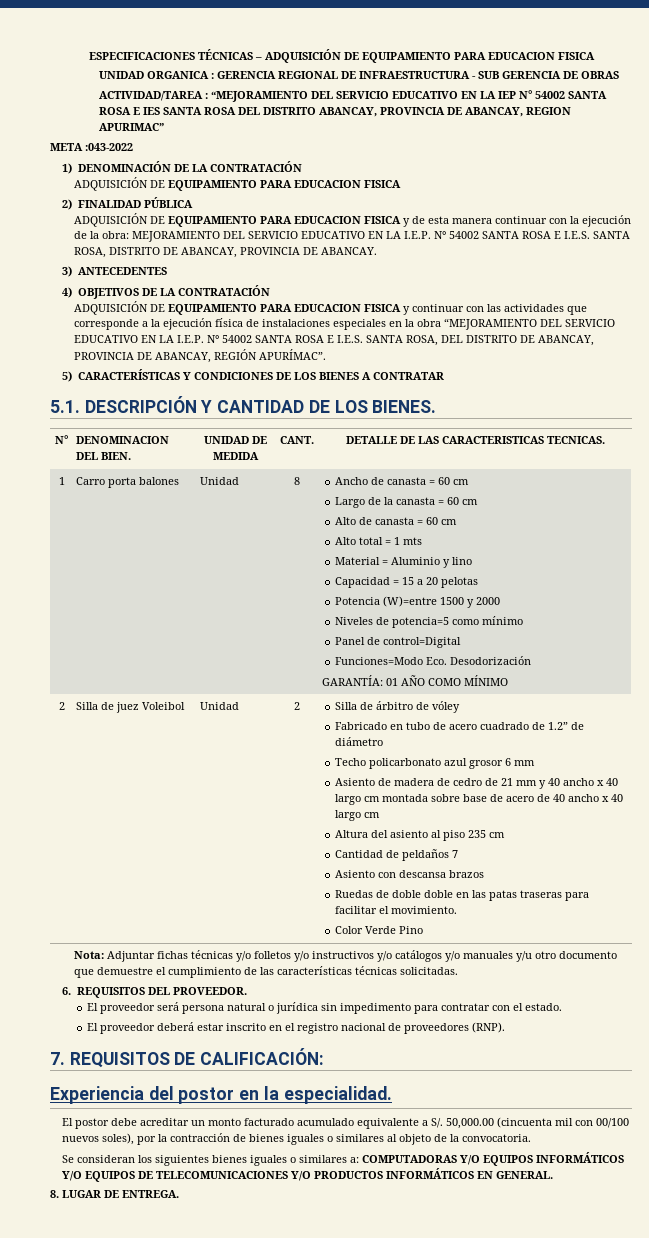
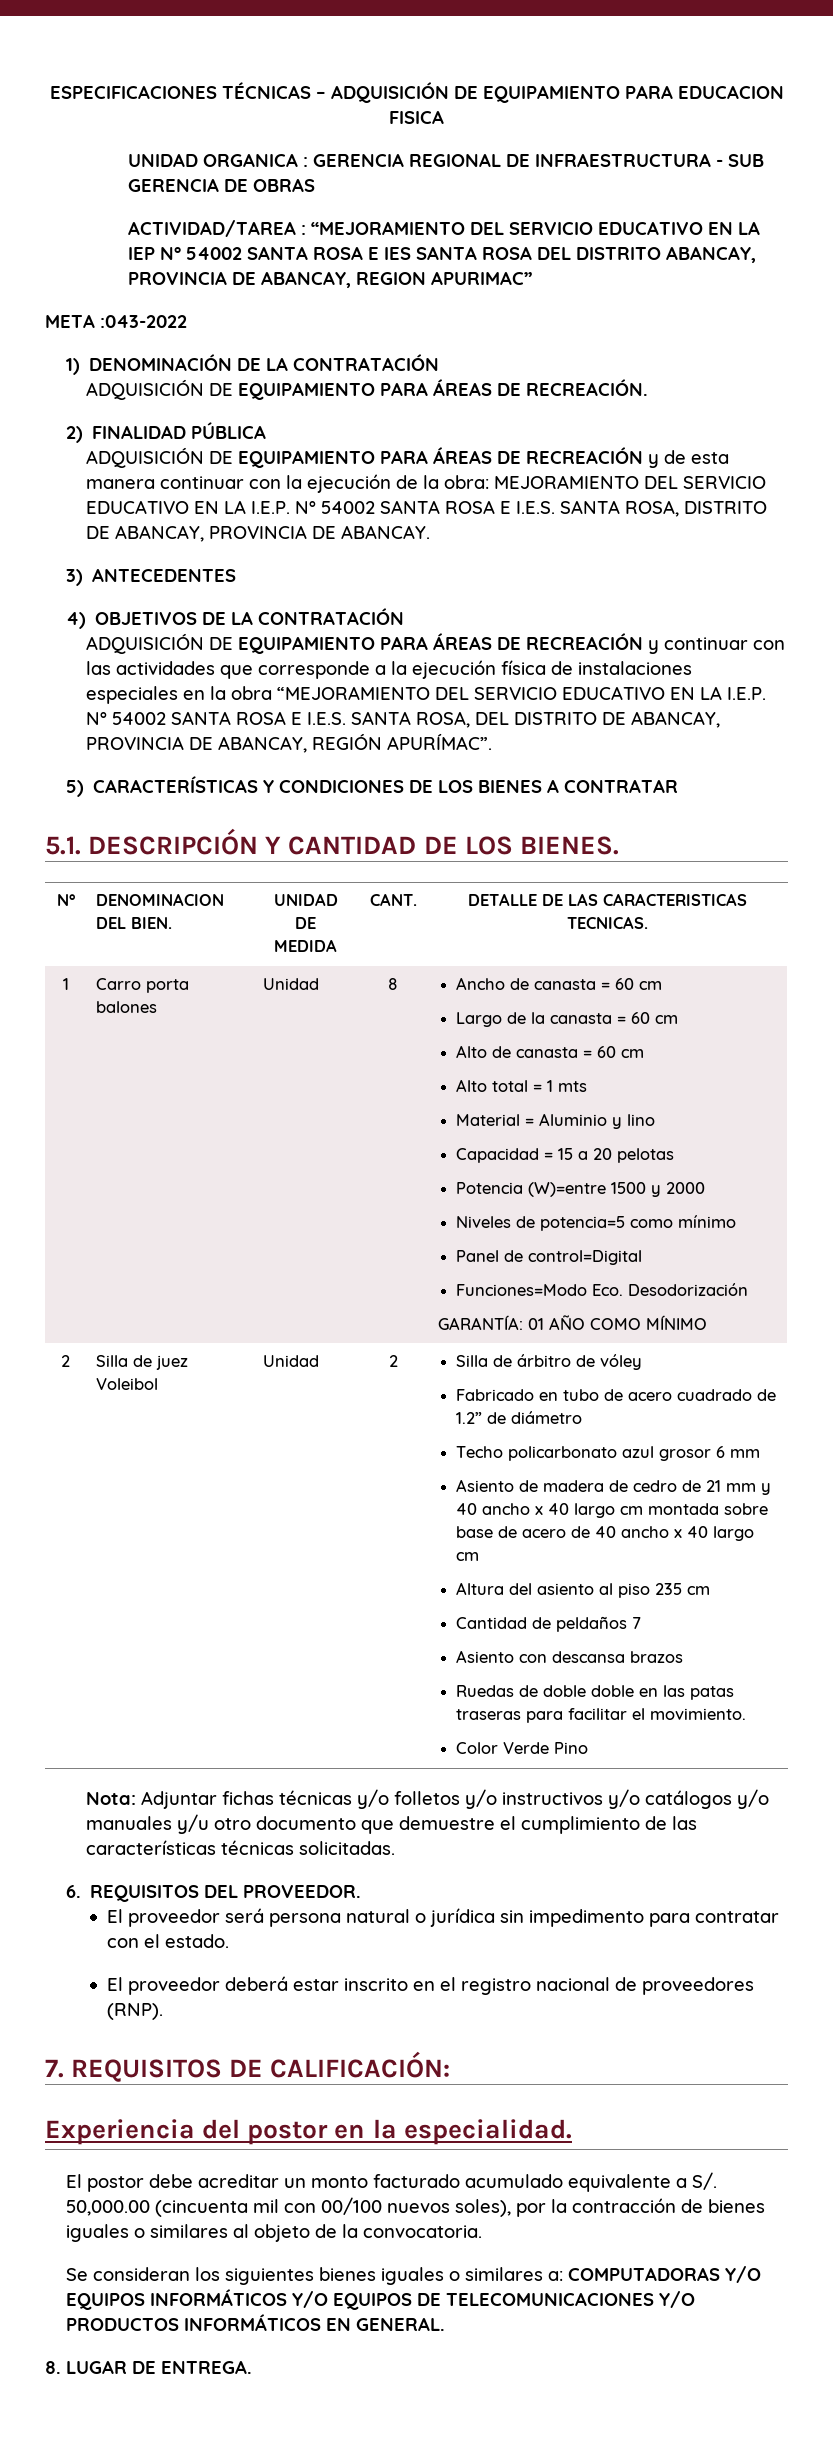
  1) DENOMINACIÓN DE LA CONTRATACIÓN
- ADQUISICIÓN DE EQUIPAMIENTO PARA EDUCACION FISICA
+ ADQUISICIÓN DE EQUIPAMIENTO PARA ÁREAS DE RECREACIÓN.
- ADQUISICIÓN DE EQUIPAMIENTO PARA EDUCACION FISICA y de esta manera continuar con la ejecución de la obra: MEJORAMIENTO DEL SERVICIO EDUCATIVO EN LA I.E.P. N° 54002 SANTA ROSA E I.E.S. SANTA ROSA, DISTRITO DE ABANCAY, PROVINCIA DE ABANCAY.
+ ADQUISICIÓN DE EQUIPAMIENTO PARA ÁREAS DE RECREACIÓN y de esta manera continuar con la ejecución de la obra: MEJORAMIENTO DEL SERVICIO EDUCATIVO EN LA I.E.P. N° 54002 SANTA ROSA E I.E.S. SANTA ROSA, DISTRITO DE ABANCAY, PROVINCIA DE ABANCAY.
- ADQUISICIÓN DE EQUIPAMIENTO PARA EDUCACION FISICA y continuar con las actividades que corresponde a la ejecución física de instalaciones especiales en la obra “MEJORAMIENTO DEL SERVICIO EDUCATIVO EN LA I.E.P. N° 54002 SANTA ROSA E I.E.S. SANTA ROSA, DEL DISTRITO DE ABANCAY, PROVINCIA DE ABANCAY, REGIÓN APURÍMAC”.
+ ADQUISICIÓN DE EQUIPAMIENTO PARA ÁREAS DE RECREACIÓN y continuar con las actividades que corresponde a la ejecución física de instalaciones especiales en la obra “MEJORAMIENTO DEL SERVICIO EDUCATIVO EN LA I.E.P. N° 54002 SANTA ROSA E I.E.S. SANTA ROSA, DEL DISTRITO DE ABANCAY, PROVINCIA DE ABANCAY, REGIÓN APURÍMAC”.

